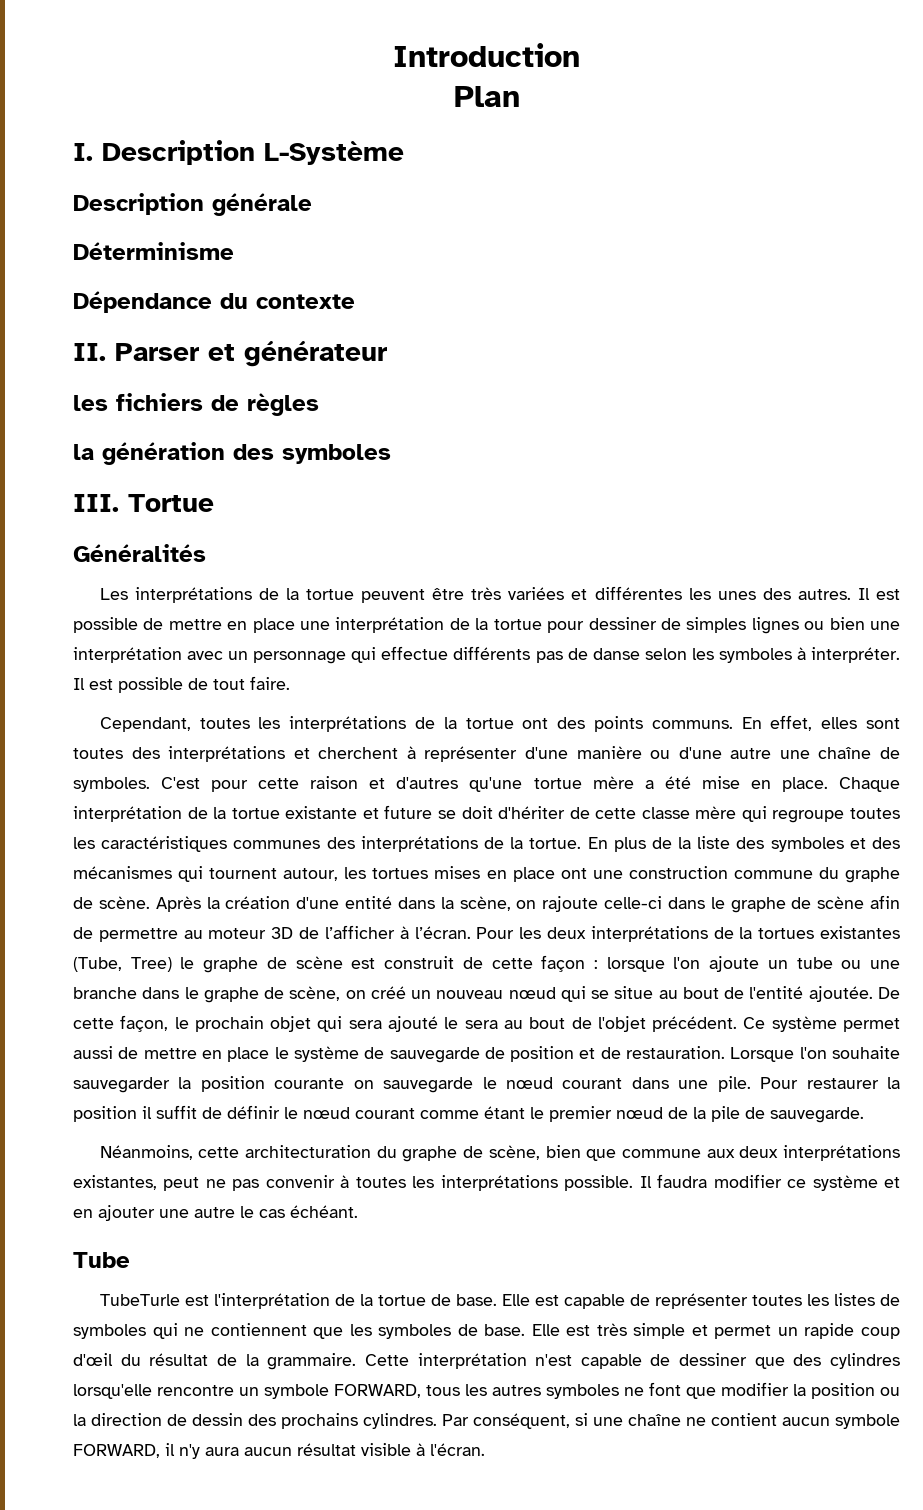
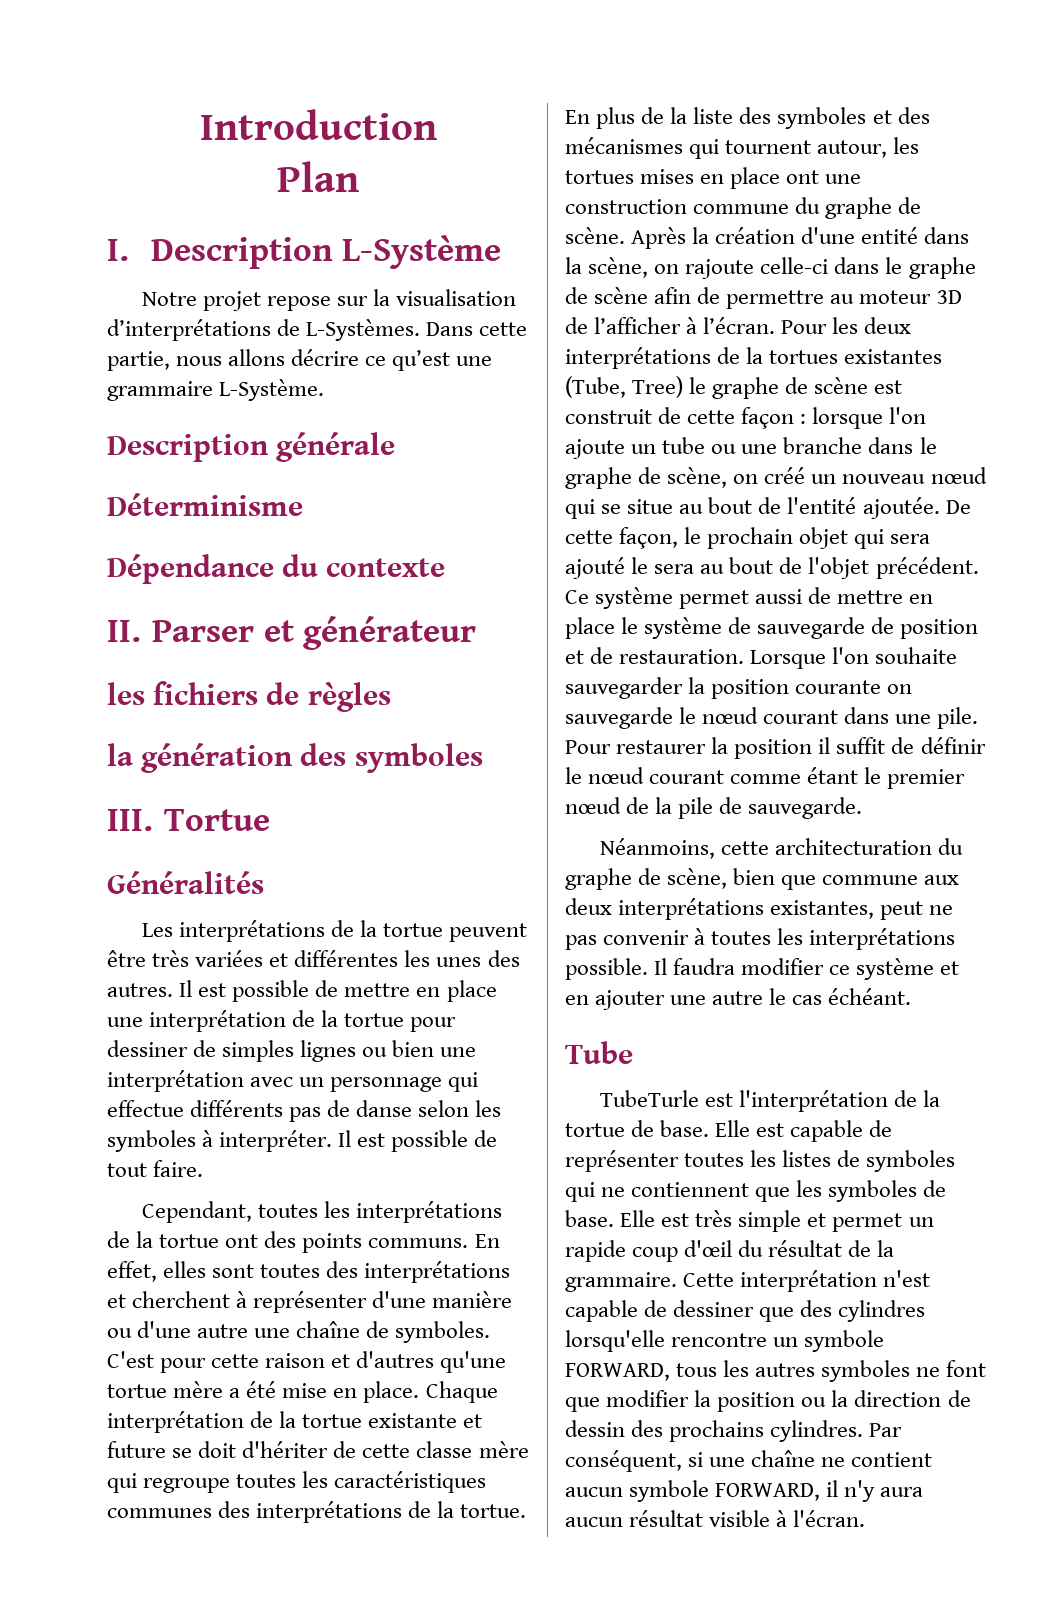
+ Notre projet repose sur la visualisation d’interprétations de L-Systèmes. Dans cette partie, nous allons décrire ce qu’est une grammaire L-Système.

